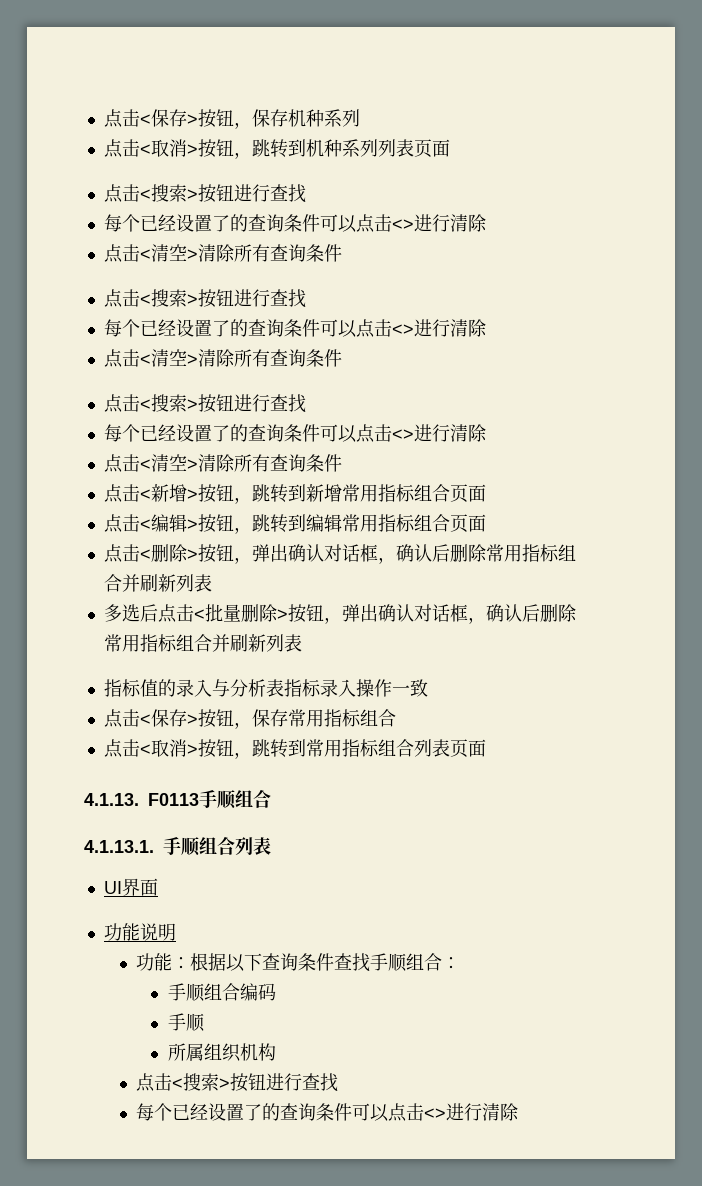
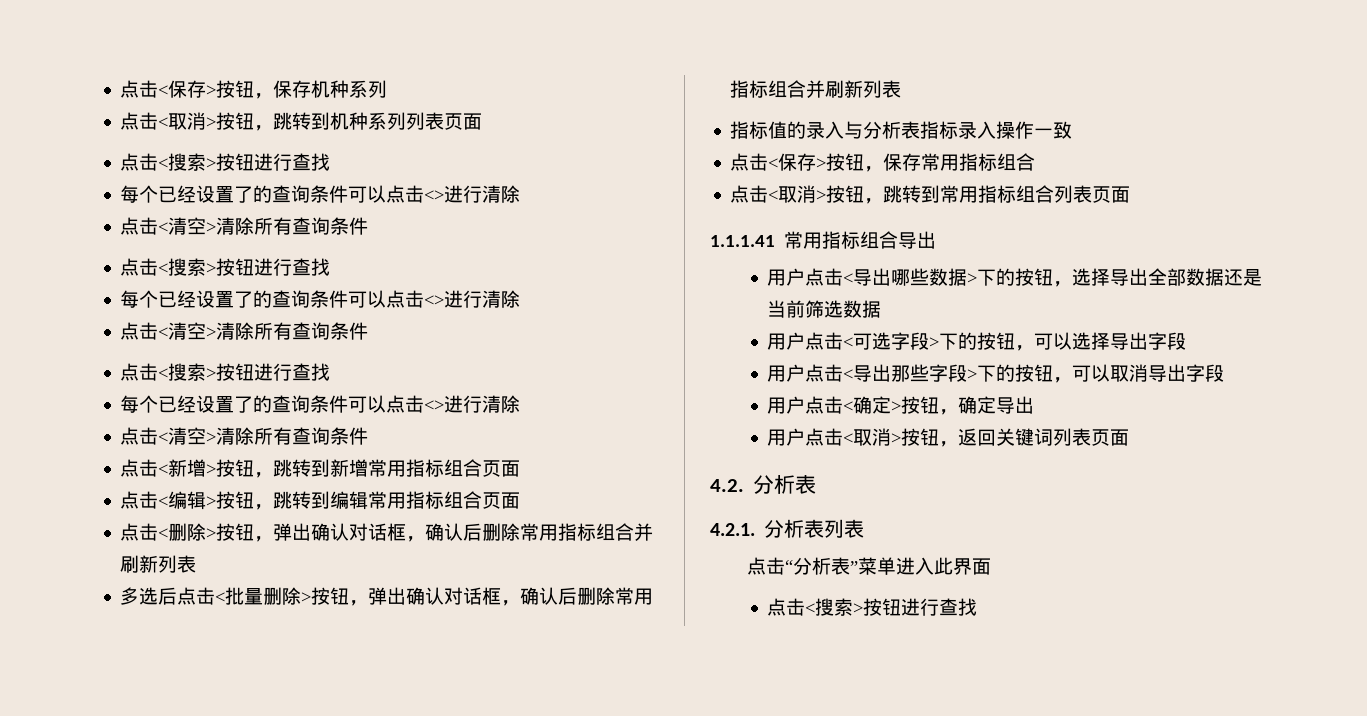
- 4.1.13. F0113手顺组合
- 4.1.13.1.手顺组合列表
- UI界面
- 功能说明
- 功能：根据以下查询条件查找手顺组合：
- 手顺组合编码
- 手顺
- 所属组织机构
+ 1.1.1.41常用指标组合导出
+ 用户点击<导出哪些数据>下的按钮，选择导出全部数据还是当前筛选数据
+ 用户点击<可选字段>下的按钮，可以选择导出字段
+ 用户点击<导出那些字段>下的按钮，可以取消导出字段
+ 用户点击<确定>按钮，确定导出
+ 用户点击<取消>按钮，返回关键词列表页面
+ 4.2.分析表
+ 4.2.1.分析表列表
+ 点击“分析表”菜单进入此界面
  点击<搜索>按钮进行查找
- 每个已经设置了的查询条件可以点击<>进行清除

